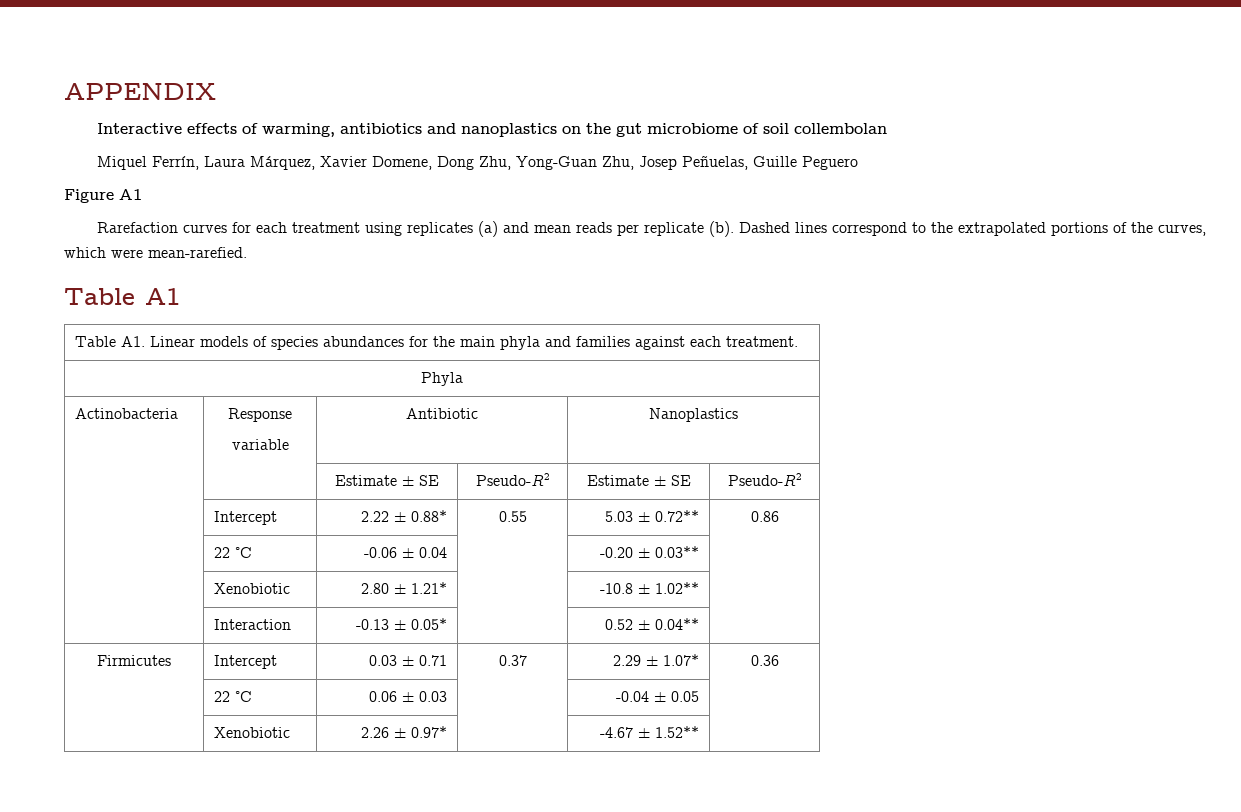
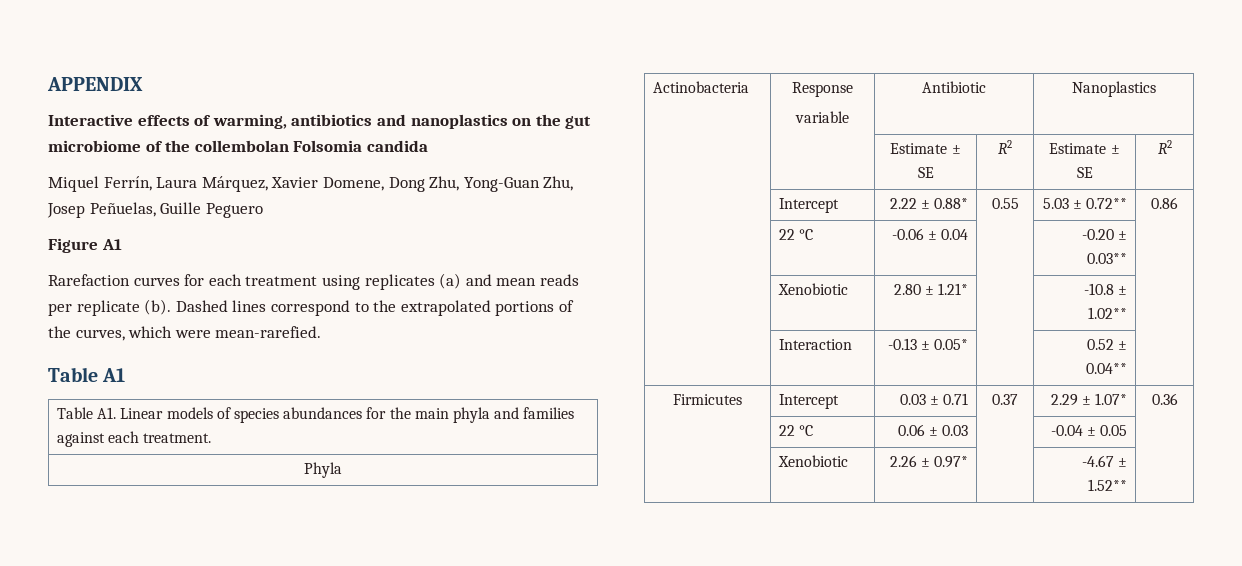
- Interactive effects of warming, antibiotics and nanoplastics on the gut microbiome of soil collembolan
+ Interactive effects of warming, antibiotics and nanoplastics on the gut microbiome of the collembolan Folsomia candida
- | | Estimate ± SE | Pseudo-R2 | Estimate ± SE | Pseudo-R2
+ | | Estimate ± SE | R2 | Estimate ± SE | R2

